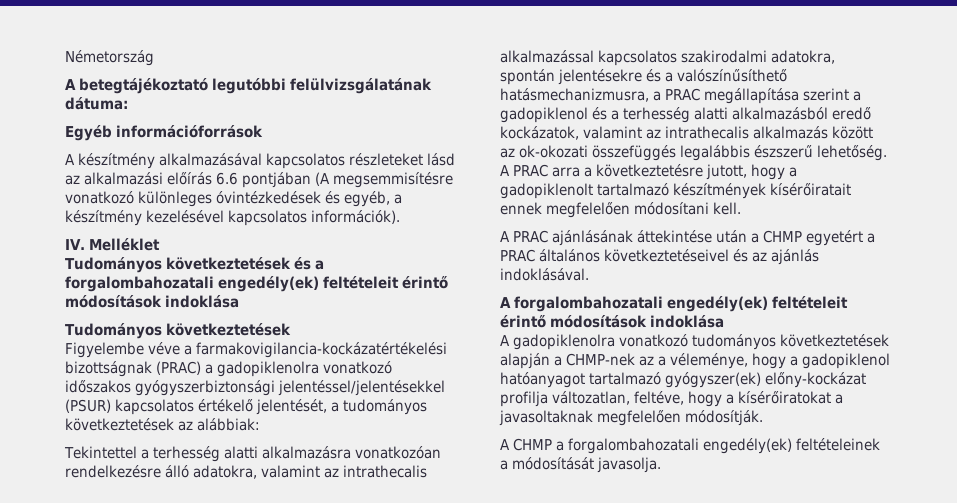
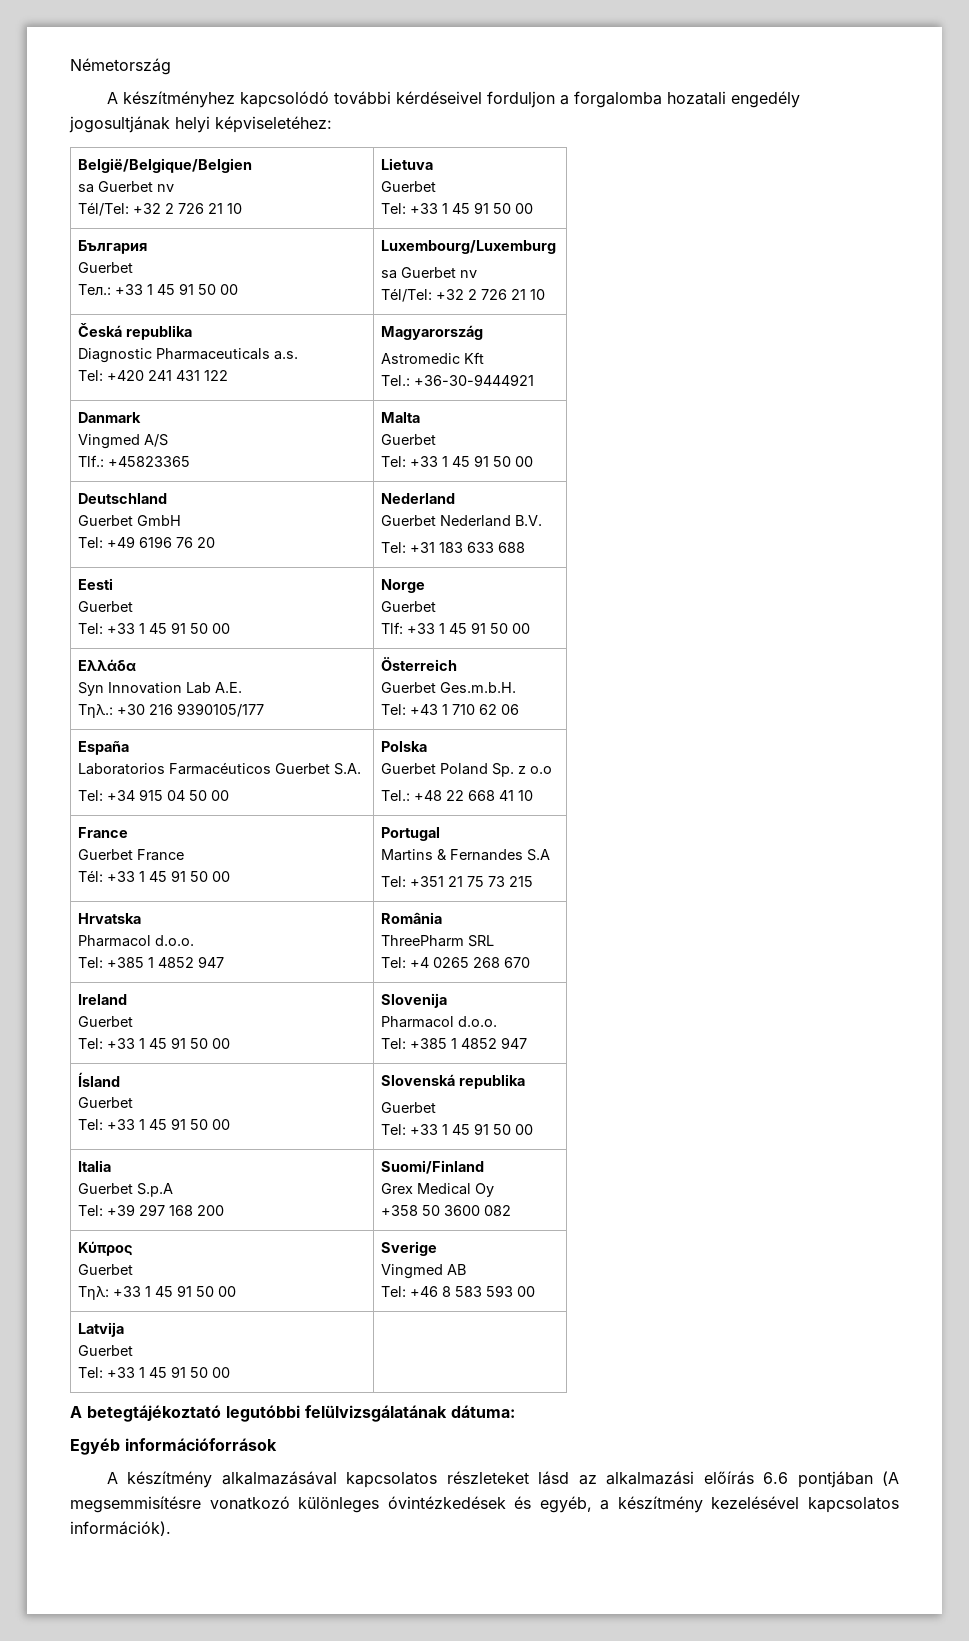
+ A készítményhez kapcsolódó további kérdéseivel forduljon a forgalomba hozatali engedély jogosultjának helyi képviseletéhez:
+ België/Belgique/Belgien
+ sa Guerbet nv
+ Tél/Tel: +32 2 726 21 10 | Lietuva
+ Guerbet
+ Tel: +33 1 45 91 50 00
+ България
+ Guerbet
+ Teл.: +33 1 45 91 50 00 | Luxembourg/Luxemburg
+ sa Guerbet nv
+ Tél/Tel: +32 2 726 21 10
+ Česká republika
+ Diagnostic Pharmaceuticals a.s.
+ Tel: +420 241 431 122 | Magyarország
+ Astromedic Kft
+ Tel.: +36-30-9444921
+ Danmark
+ Vingmed A/S
+ Tlf.: +45823365 | Malta
+ Guerbet
+ Tel: +33 1 45 91 50 00
+ Deutschland
+ Guerbet GmbH
+ Tel: +49 6196 76 20 | Nederland
+ Guerbet Nederland B.V.
+ Tel: +31 183 633 688
+ Eesti
+ Guerbet
+ Tel: +33 1 45 91 50 00 | Norge
+ Guerbet
+ Tlf: +33 1 45 91 50 00
+ Ελλάδα
+ Syn Innovation Lab A.E.
+ Τηλ.: +30 216 9390105/177 | Österreich
+ Guerbet Ges.m.b.H.
+ Tel: +43 1 710 62 06
+ España
+ Laboratorios Farmacéuticos Guerbet S.A.
+ Tel: +34 915 04 50 00 | Polska
+ Guerbet Poland Sp. z o.o
+ Tel.: +48 22 668 41 10
+ France
+ Guerbet France
+ Tél: +33 1 45 91 50 00 | Portugal
+ Martins & Fernandes S.A
+ Tel: +351 21 75 73 215
+ Hrvatska
+ Pharmacol d.o.o.
+ Tel: +385 1 4852 947 | România
+ ThreePharm SRL
+ Tel: +4 0265 268 670
+ Ireland
+ Guerbet
+ Tel: +33 1 45 91 50 00 | Slovenija
+ Pharmacol d.o.o.
+ Tel: +385 1 4852 947
+ Ísland
+ Guerbet
+ Tel: +33 1 45 91 50 00 | Slovenská republika
+ Guerbet
+ Tel: +33 1 45 91 50 00
+ Italia
+ Guerbet S.p.A
+ Tel: +39 297 168 200 | Suomi/Finland
+ Grex Medical Oy
+ +358 50 3600 082
+ Κύπρος
+ Guerbet
+ Τηλ: +33 1 45 91 50 00 | Sverige
+ Vingmed AB
+ Tel: +46 8 583 593 00
+ Latvija
+ Guerbet
+ Tel: +33 1 45 91 50 00 |
- IV. Melléklet
- Tudományos következtetések és a forgalombahozatali engedély(ek) feltételeit érintő módosítások indoklása
- Tudományos következtetések
- Figyelembe véve a farmakovigilancia-kockázatértékelési bizottságnak (PRAC) a gadopiklenolra vonatkozó időszakos gyógyszerbiztonsági jelentéssel/jelentésekkel (PSUR) kapcsolatos értékelő jelentését, a tudományos következtetések az alábbiak:
- Tekintettel a terhesség alatti alkalmazásra vonatkozóan rendelkezésre álló adatokra, valamint az intrathecalis alkalmazással kapcsolatos szakirodalmi adatokra, spontán jelentésekre és a valószínűsíthető hatásmechanizmusra, a PRAC megállapítása szerint a gadopiklenol és a terhesség alatti alkalmazásból eredő kockázatok, valamint az intrathecalis alkalmazás között az ok-okozati összefüggés legalábbis észszerű lehetőség. A PRAC arra a következtetésre jutott, hogy a gadopiklenolt tartalmazó készítmények kísérőiratait ennek megfelelően módosítani kell.
- A PRAC ajánlásának áttekintése után a CHMP egyetért a PRAC általános következtetéseivel és az ajánlás indoklásával.
- A forgalombahozatali engedély(ek) feltételeit érintő módosítások indoklása
- A gadopiklenolra vonatkozó tudományos következtetések alapján a CHMP-nek az a véleménye, hogy a gadopiklenol hatóanyagot tartalmazó gyógyszer(ek) előny-kockázat profilja változatlan, feltéve, hogy a kísérőiratokat a javasoltaknak megfelelően módosítják.
- A CHMP a forgalombahozatali engedély(ek) feltételeinek a módosítását javasolja.

